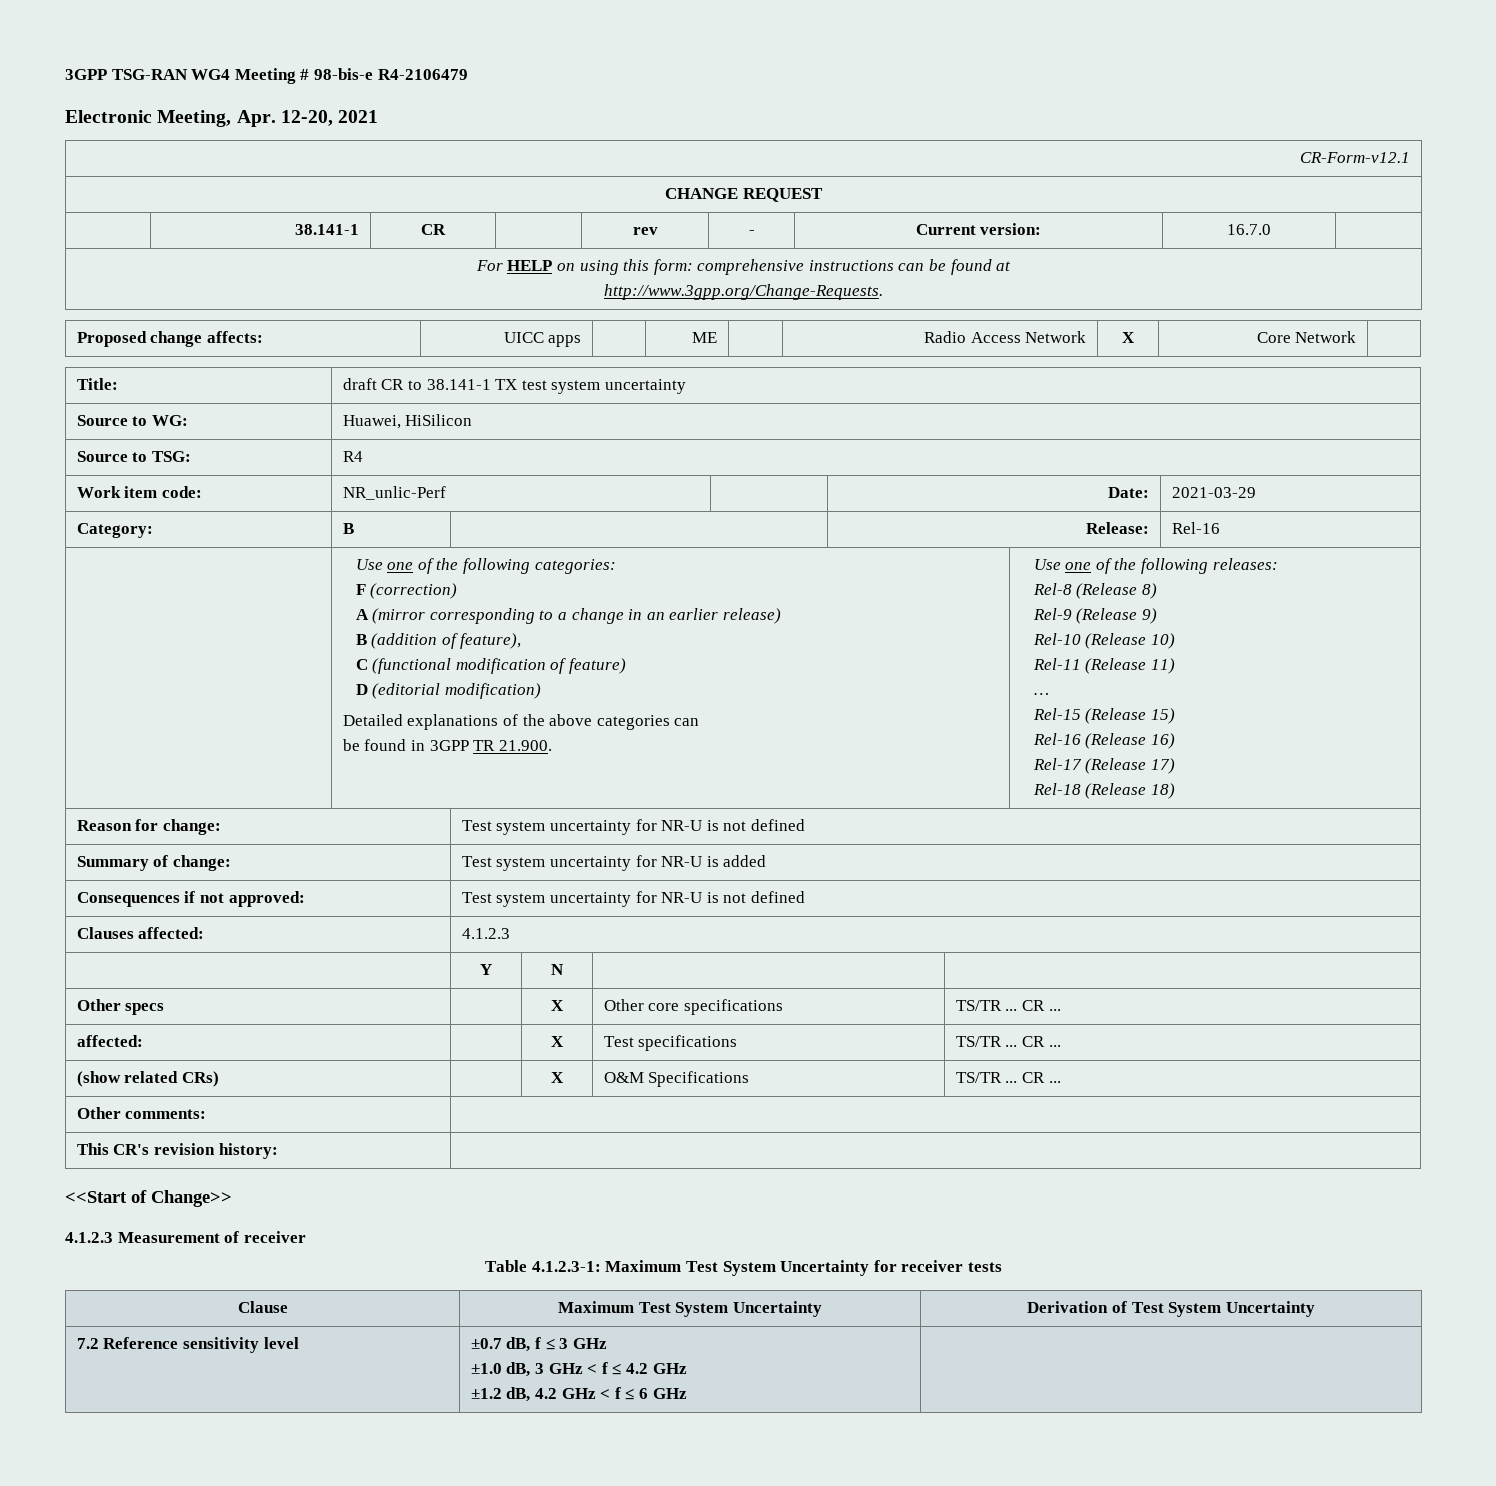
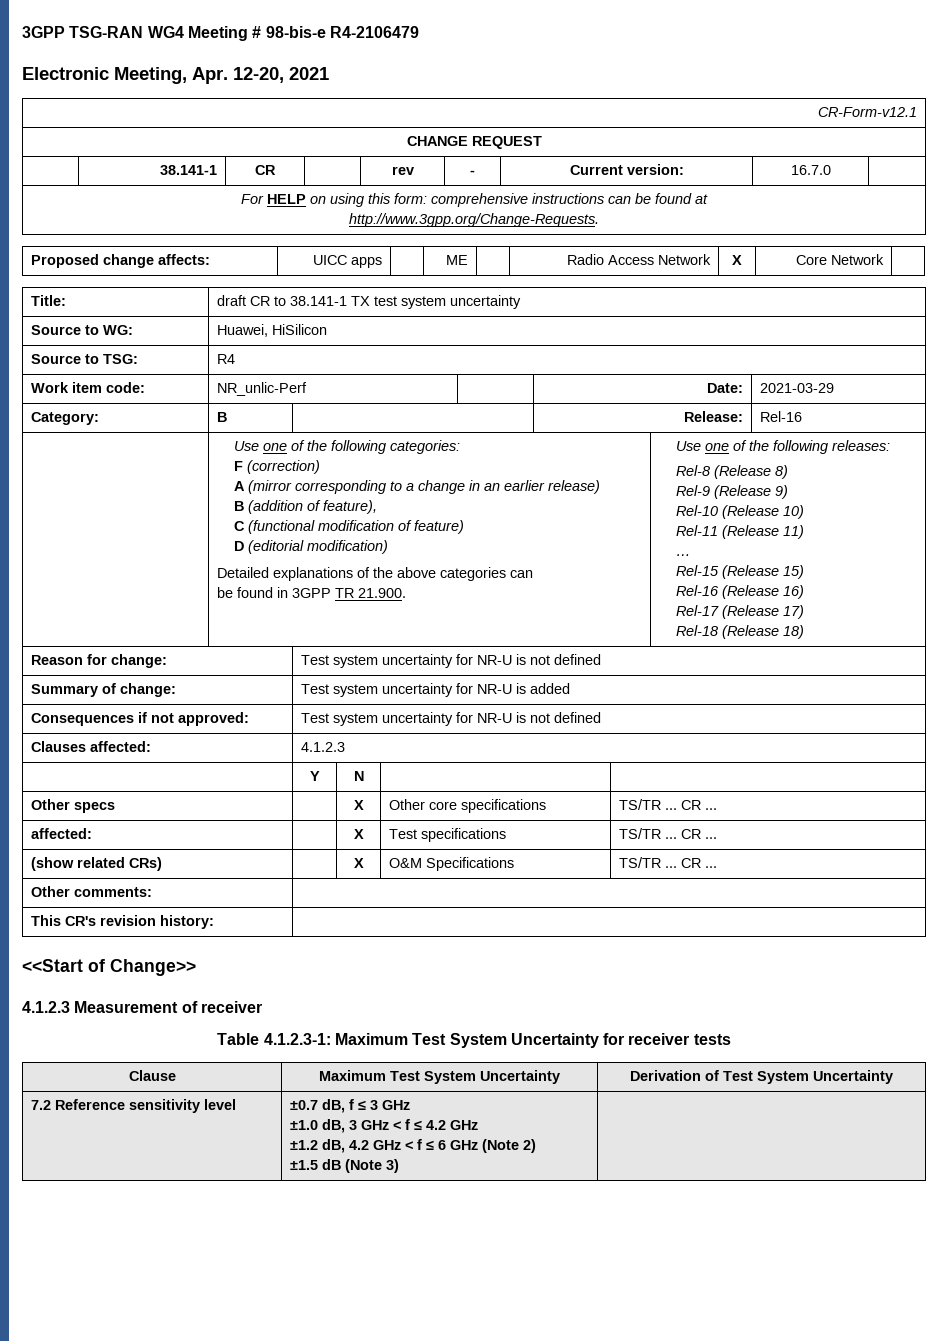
  7.2 Reference sensitivity level | ±0.7 dB, f ≤ 3 GHz
  ±1.0 dB, 3 GHz < f ≤ 4.2 GHz
- ±1.2 dB, 4.2 GHz < f ≤ 6 GHz |
+ ±1.2 dB, 4.2 GHz < f ≤ 6 GHz (Note 2)
+ ±1.5 dB (Note 3) |

